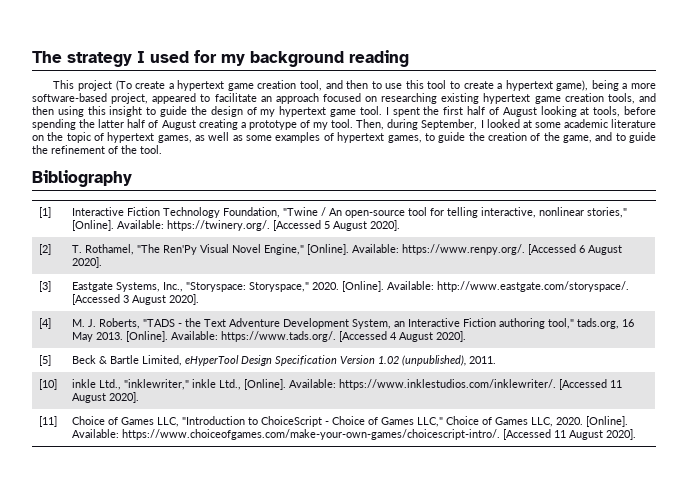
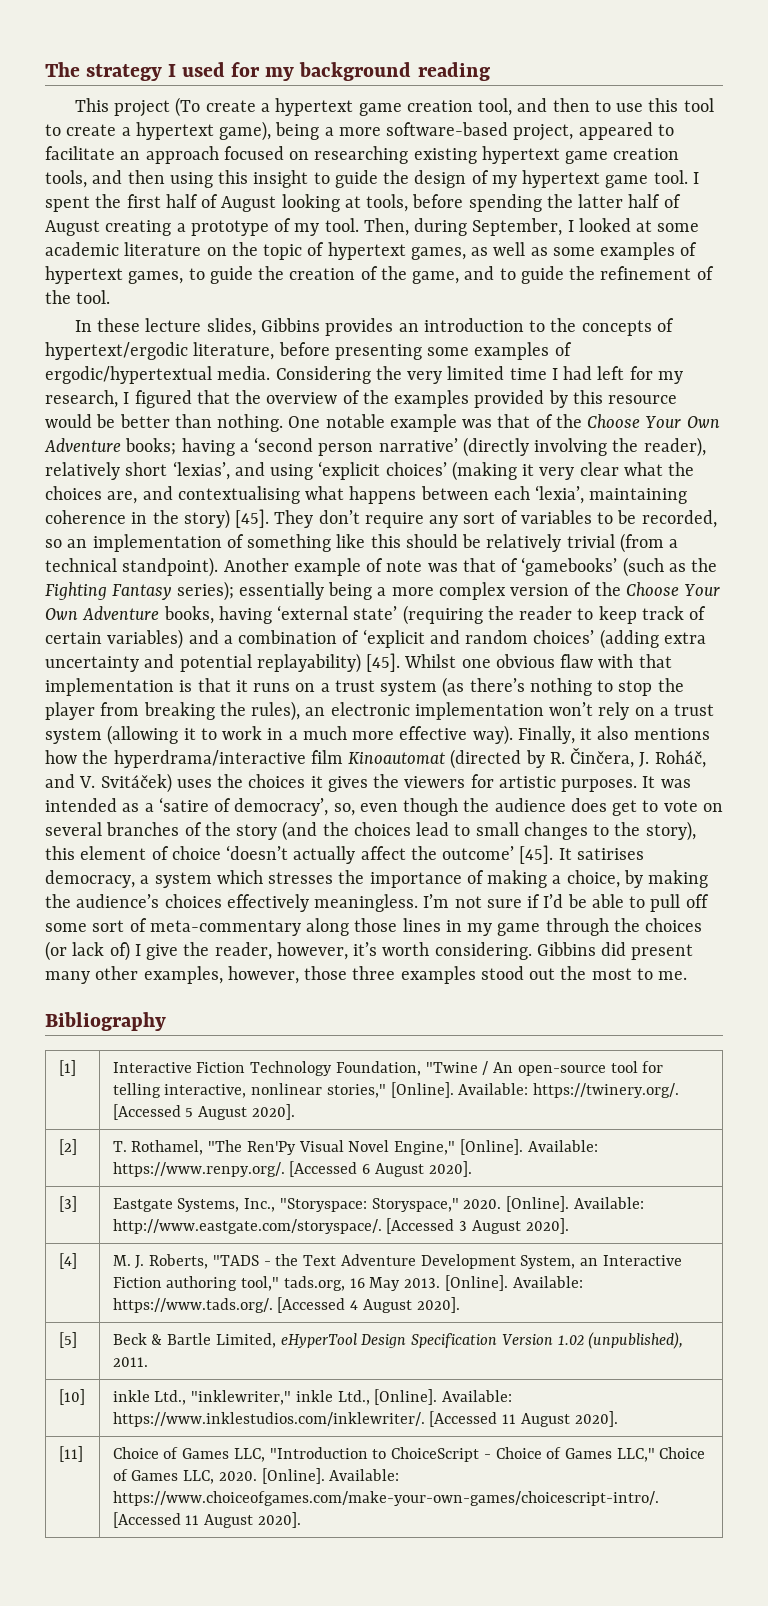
+ In these lecture slides, Gibbins provides an introduction to the concepts of hypertext/ergodic literature, before presenting some examples of ergodic/hypertextual media. Considering the very limited time I had left for my research, I figured that the overview of the examples provided by this resource would be better than nothing. One notable example was that of the Choose Your Own Adventure books; having a ‘second person narrative’ (directly involving the reader), relatively short ‘lexias’, and using ‘explicit choices’ (making it very clear what the choices are, and contextualising what happens between each ‘lexia’, maintaining coherence in the story) [45]. They don’t require any sort of variables to be recorded, so an implementation of something like this should be relatively trivial (from a technical standpoint). Another example of note was that of ‘gamebooks’ (such as the Fighting Fantasy series); essentially being a more complex version of the Choose Your Own Adventure books, having ‘external state’ (requiring the reader to keep track of certain variables) and a combination of ‘explicit and random choices’ (adding extra uncertainty and potential replayability) [45]. Whilst one obvious flaw with that implementation is that it runs on a trust system (as there’s nothing to stop the player from breaking the rules), an electronic implementation won’t rely on a trust system (allowing it to work in a much more effective way). Finally, it also mentions how the hyperdrama/interactive film Kinoautomat (directed by R. Činčera, J. Roháč, and V. Svitáček) uses the choices it gives the viewers for artistic purposes. It was intended as a ‘satire of democracy’, so, even though the audience does get to vote on several branches of the story (and the choices lead to small changes to the story), this element of choice ‘doesn’t actually affect the outcome’ [45]. It satirises democracy, a system which stresses the importance of making a choice, by making the audience’s choices effectively meaningless. I’m not sure if I’d be able to pull off some sort of meta-commentary along those lines in my game through the choices (or lack of) I give the reader, however, it’s worth considering. Gibbins did present many other examples, however, those three examples stood out the most to me.

